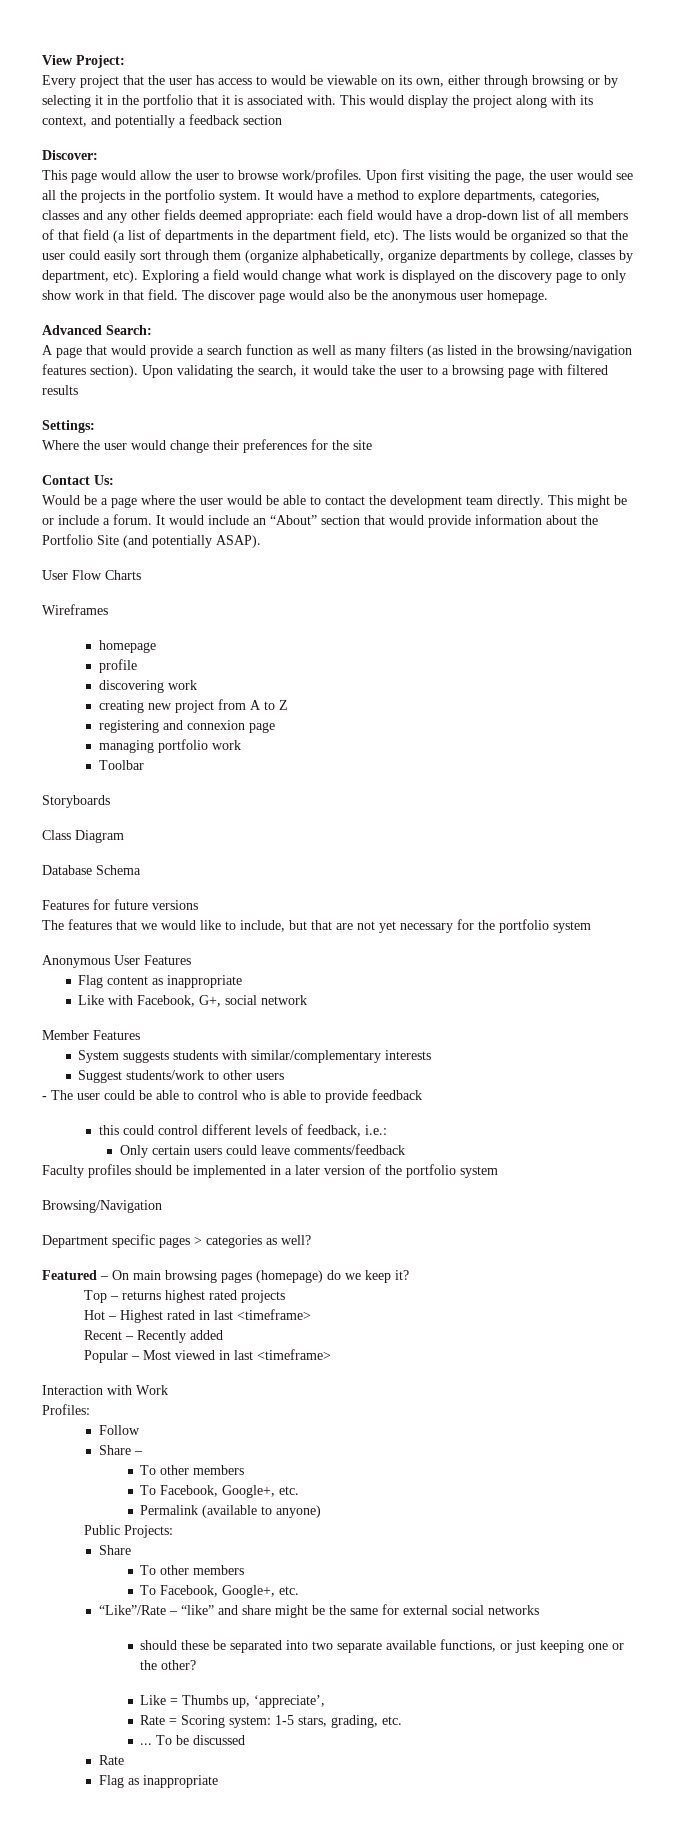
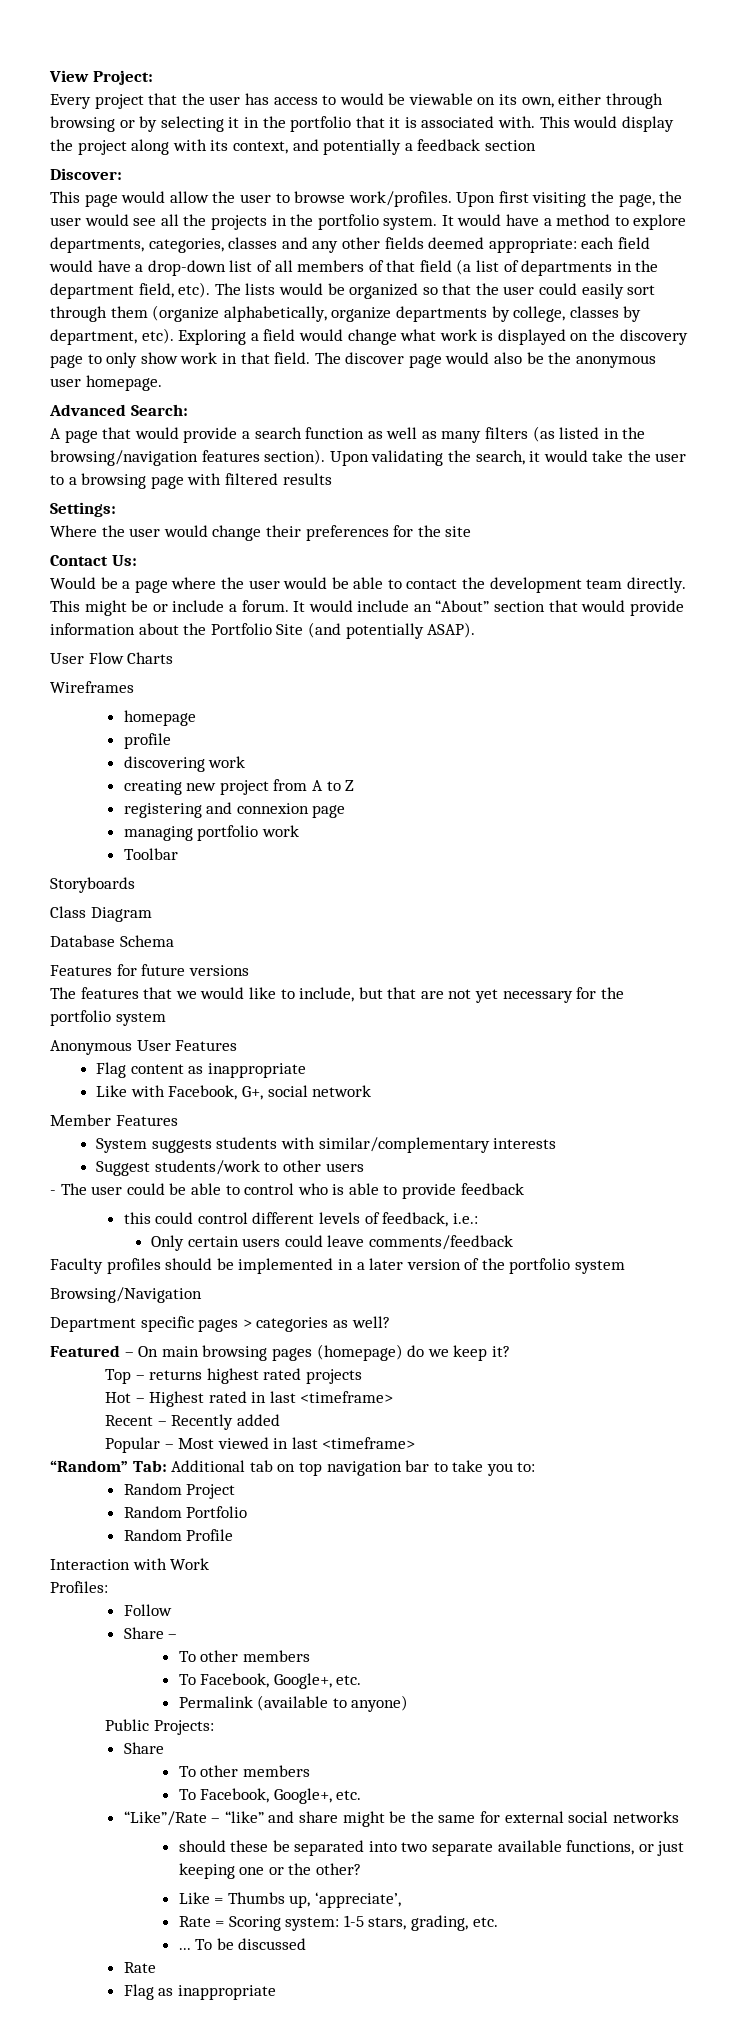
+ “Random” Tab: Additional tab on top navigation bar to take you to:
+ Random Project
+ Random Portfolio
+ Random Profile

